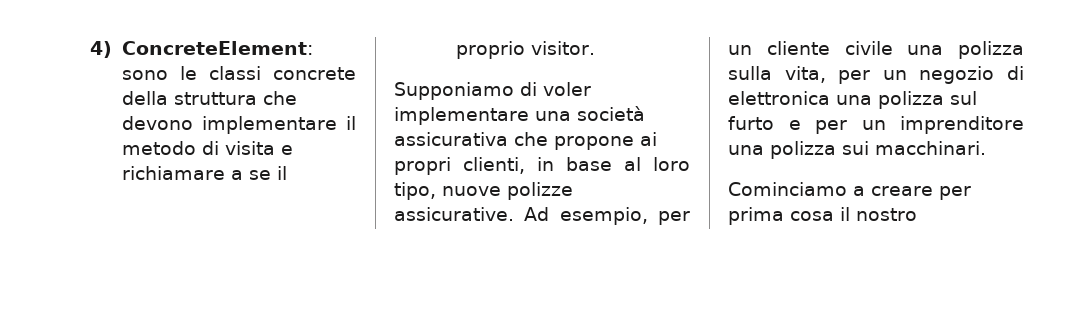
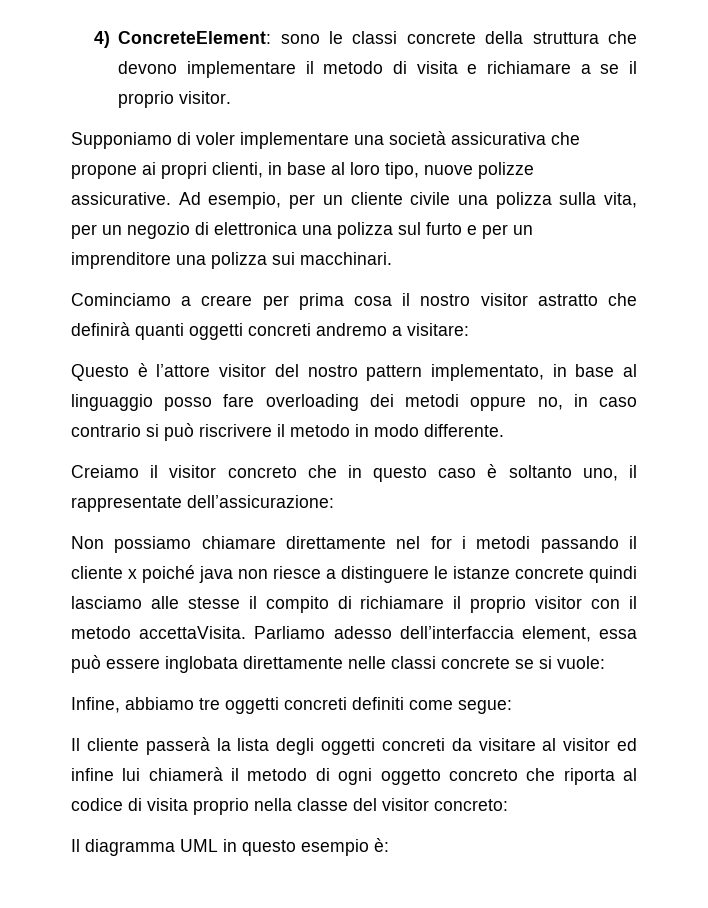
- Cominciamo a creare per prima cosa il nostro
+ Cominciamo a creare per prima cosa il nostro visitor astratto che definirà quanti oggetti concreti andremo a visitare:
+ Questo è l’attore visitor del nostro pattern implementato, in base al linguaggio posso fare overloading dei metodi oppure no, in caso contrario si può riscrivere il metodo in modo differente.
+ Creiamo il visitor concreto che in questo caso è soltanto uno, il rappresentate dell’assicurazione:
+ Non possiamo chiamare direttamente nel for i metodi passando il cliente x poiché java non riesce a distinguere le istanze concrete quindi lasciamo alle stesse il compito di richiamare il proprio visitor con il metodo accettaVisita. Parliamo adesso dell’interfaccia element, essa può essere inglobata direttamente nelle classi concrete se si vuole:
+ Infine, abbiamo tre oggetti concreti definiti come segue:
+ Il cliente passerà la lista degli oggetti concreti da visitare al visitor ed infine lui chiamerà il metodo di ogni oggetto concreto che riporta al codice di visita proprio nella classe del visitor concreto:
+ Il diagramma UML in questo esempio è:

